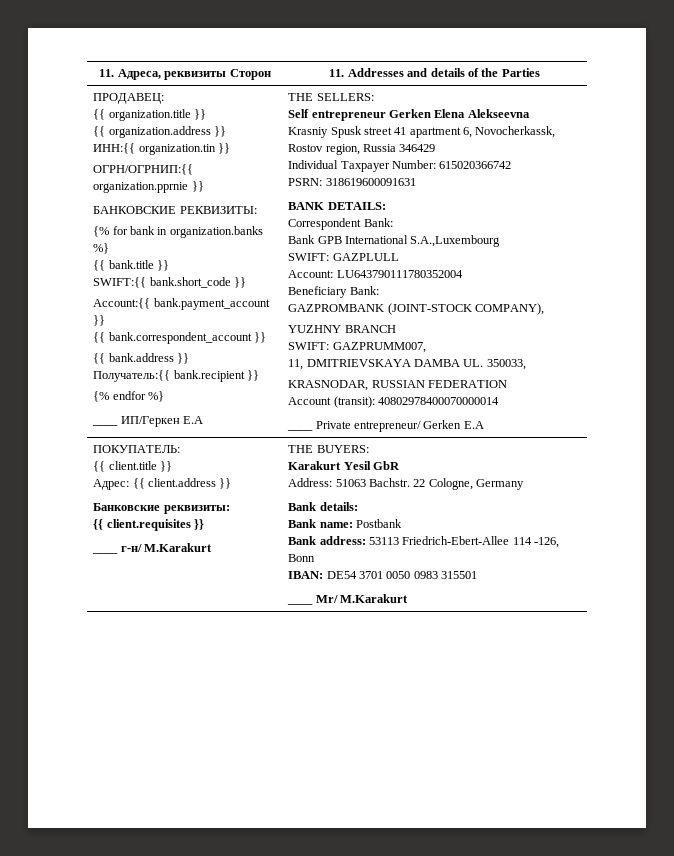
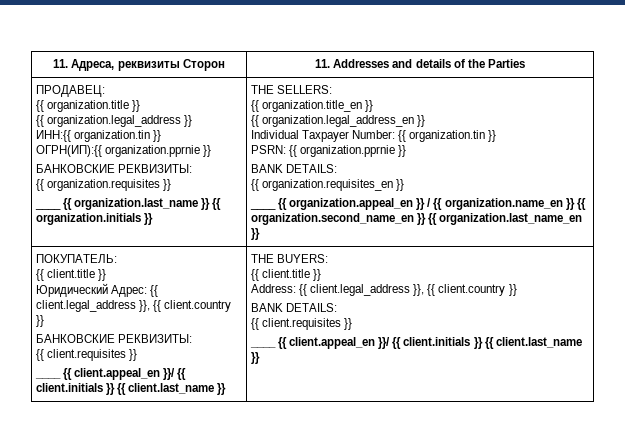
- {{ organization.address }}
+ {{ organization.legal_address }}
- ОГРН/ОГРНИП:{{ organization.pprnie }}
+ ОГРН(ИП):{{ organization.pprnie }}
- {% for bank in organization.banks %}
- {{ bank.title }}
- SWIFT:{{ bank.short_code }}
- Account:{{ bank.payment_account }}
- {{ bank.correspondent_account }}
- {{ bank.address }}
- Получатель:{{ bank.recipient }}
- {% endfor %}
- ____ ИП/Геркен Е.А | THE SELLERS:
- Self entrepreneur Gerken Elena Alekseevna
- Krasniy Spusk street 41 apartment 6, Novocherkassk, Rostov region, Russia 346429
- Individual Taxpayer Number: 615020366742
- PSRN: 318619600091631
+ {{ organization.requisites }}
+ ____ {{ organization.last_name }} {{ organization.initials }} | THE SELLERS:
+ {{ organization.title_en }}
+ {{ organization.legal_address_en }}
+ Individual Taxpayer Number: {{ organization.tin }}
+ PSRN: {{ organization.pprnie }}
  BANK DETAILS:
- Correspondent Bank:
- Bank GPB International S.A.,Luxembourg
- SWIFT: GAZPLULL
- Account: LU643790111780352004
- Beneficiary Bank:
- GAZPROMBANK (JOINT-STOCK COMPANY),
- YUZHNY BRANCH
- SWIFT: GAZPRUMM007,
- 11, DMITRIEVSKAYA DAMBA UL. 350033,
- KRASNODAR, RUSSIAN FEDERATION
- Account (transit): 40802978400070000014
- ____ Private entrepreneur/ Gerken E.A
+ {{ organization.requisites_en }}
+ ____ {{ organization.appeal_en }} / {{ organization.name_en }} {{ organization.second_name_en }} {{ organization.last_name_en }}
- Адрес: {{ client.address }}
- Банковские реквизиты:
+ Юридический Адрес: {{ client.legal_address }}, {{ client.country }}
+ БАНКОВСКИЕ РЕКВИЗИТЫ:
  {{ client.requisites }}
- ____ г-н/ M.Karakurt | THE BUYERS:
- Karakurt Yesil GbR
- Address: 51063 Bachstr. 22 Cologne, Germany
- Bank details:
- Bank name: Postbank
- Bank address: 53113 Friedrich-Ebert-Allee 114 -126, Bonn
- IBAN: DE54 3701 0050 0983 315501
- ____ Mr/ M.Karakurt
+ ____ {{ client.appeal_en }}/ {{ client.initials }} {{ client.last_name }} | THE BUYERS:
+ {{ client.title }}
+ Address: {{ client.legal_address }}, {{ client.country }}
+ BANK DETAILS:
+ {{ client.requisites }}
+ ____ {{ client.appeal_en }}/ {{ client.initials }} {{ client.last_name }}

